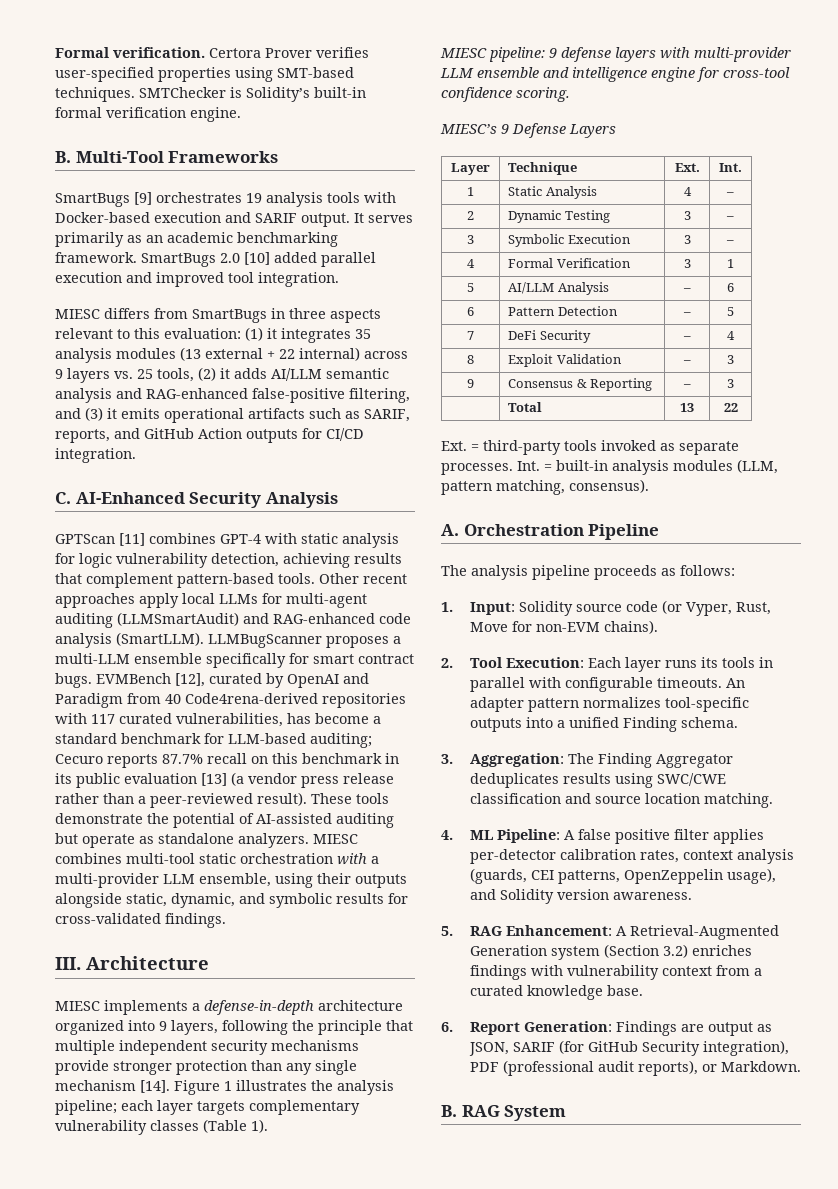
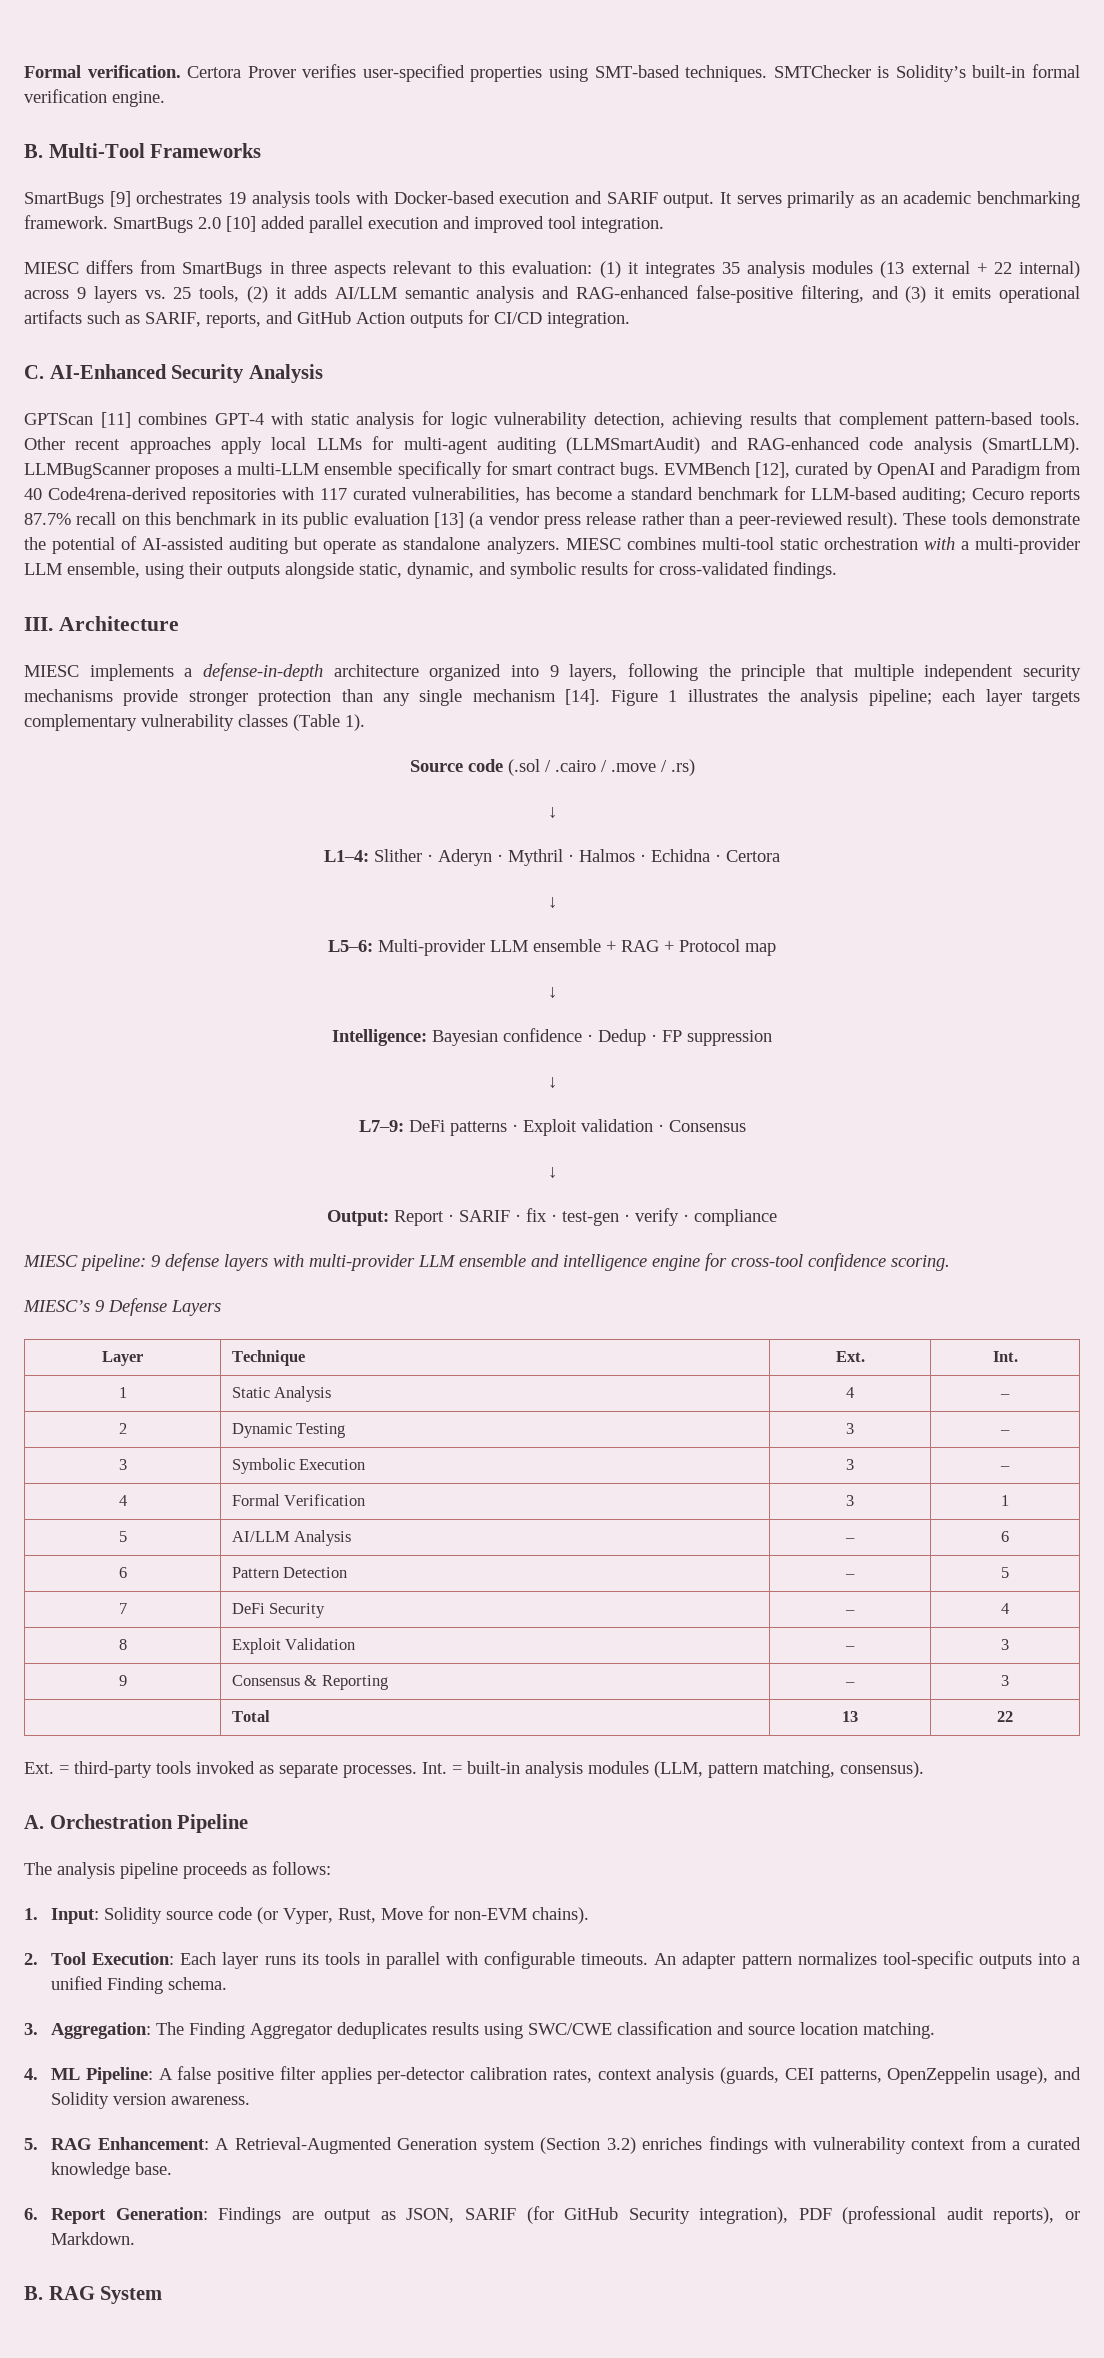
+ Source code (.sol / .cairo / .move / .rs)
+ ↓
+ L1–4: Slither · Aderyn · Mythril · Halmos · Echidna · Certora
+ ↓
+ L5–6: Multi-provider LLM ensemble + RAG + Protocol map
+ ↓
+ Intelligence: Bayesian confidence · Dedup · FP suppression
+ ↓
+ L7–9: DeFi patterns · Exploit validation · Consensus
+ ↓
+ Output: Report · SARIF · fix · test-gen · verify · compliance

